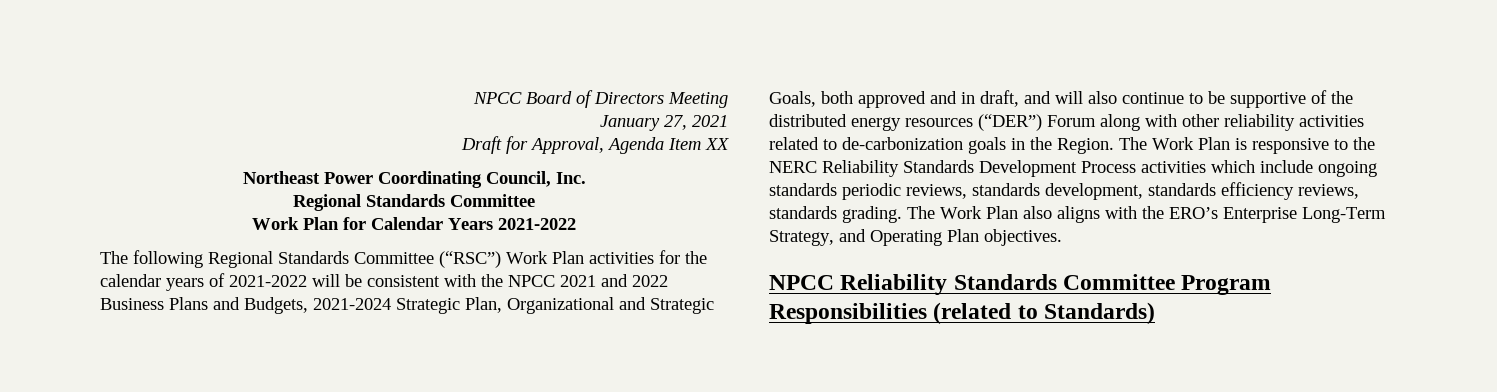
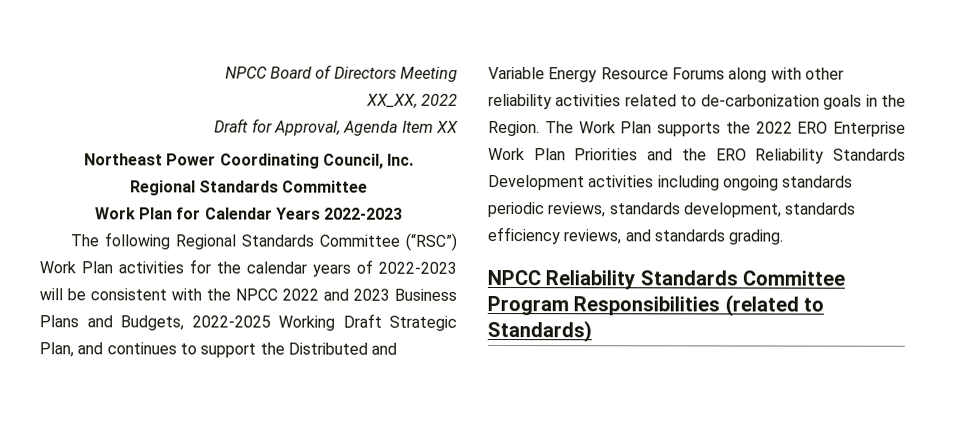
- January 27, 2021
+ XX_XX, 2022
- Work Plan for Calendar Years 2021-2022
+ Work Plan for Calendar Years 2022-2023
- The following Regional Standards Committee (“RSC”) Work Plan activities for the calendar years of 2021-2022 will be consistent with the NPCC 2021 and 2022 Business Plans and Budgets, 2021-2024 Strategic Plan, Organizational and Strategic Goals, both approved and in draft, and will also continue to be supportive of the distributed energy resources (“DER”) Forum along with other reliability activities related to de-carbonization goals in the Region.
+ The following Regional Standards Committee (“RSC”) Work Plan activities for the calendar years of 2022-2023 will be consistent with the NPCC 2022 and 2023 Business Plans and Budgets, 2022-2025 Working Draft Strategic Plan, and continues to support the Distributed and Variable Energy Resource Forums along with other reliability activities related to de-carbonization goals in the Region.
- The Work Plan is responsive to the NERC Reliability Standards Development Process activities which include ongoing standards periodic reviews, standards development, standards efficiency reviews, standards grading. The Work Plan also aligns with the ERO’s Enterprise Long-Term Strategy, and Operating Plan objectives.
+ The Work Plan supports the 2022 ERO Enterprise Work Plan Priorities and the ERO Reliability Standards Development activities including ongoing standards periodic reviews, standards development, standards efficiency reviews, and standards grading.

